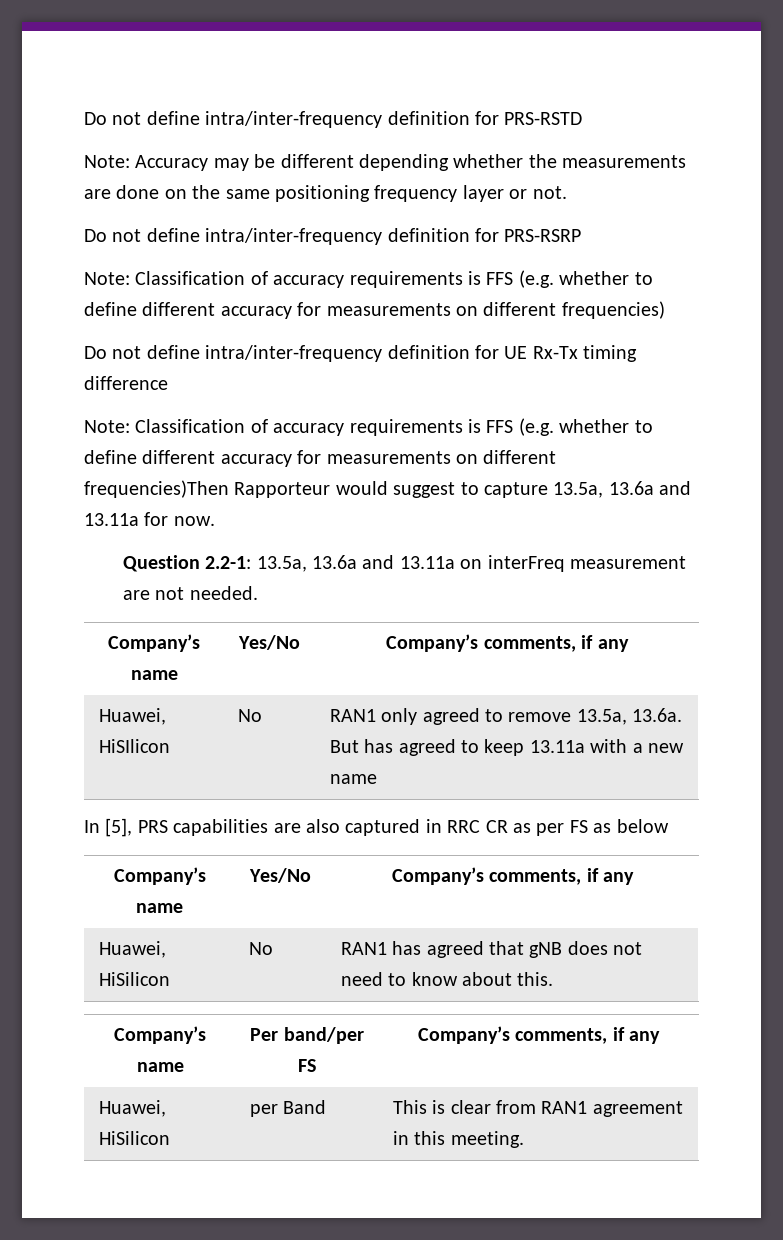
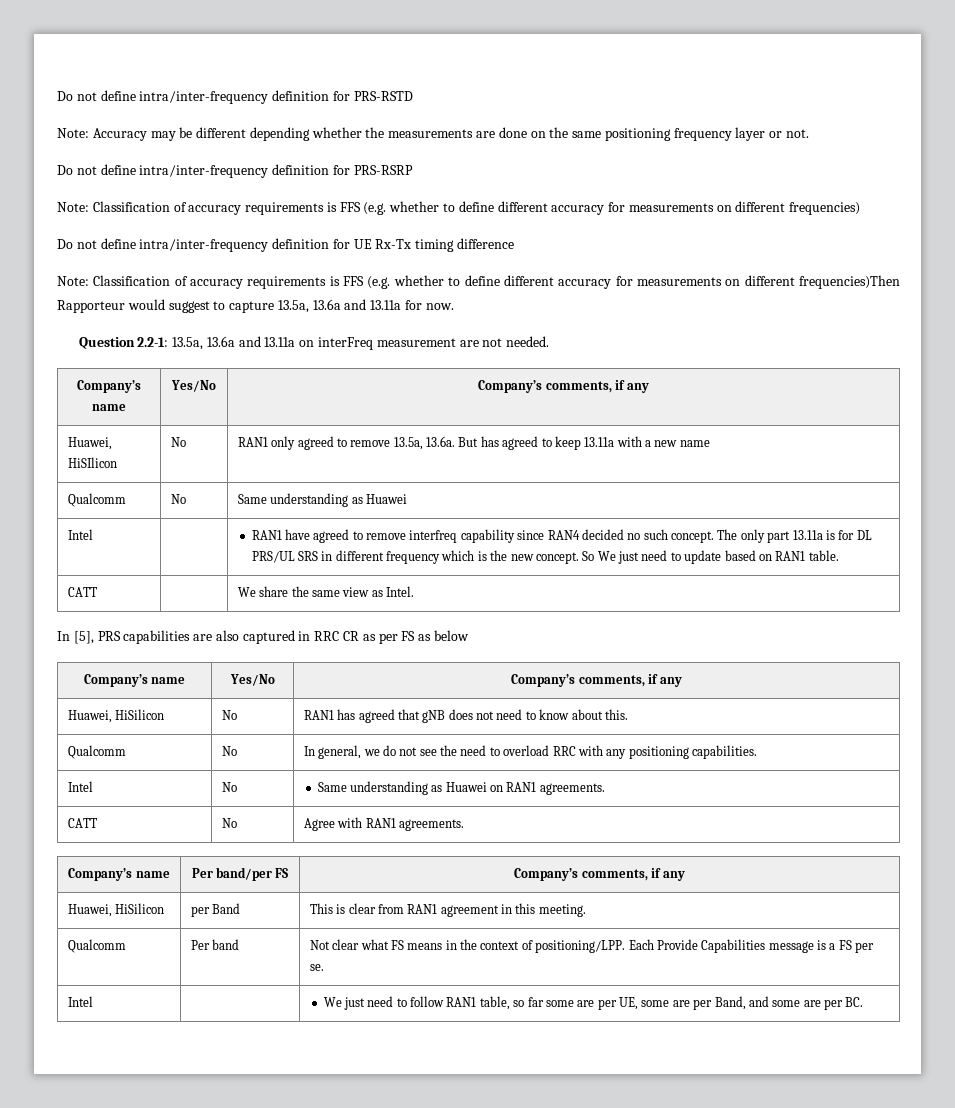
+ Qualcomm | No | Same understanding as Huawei
+ Intel | | RAN1 have agreed to remove interfreq capability since RAN4 decided no such concept. The only part 13.11a is for DL PRS/UL SRS in different frequency which is the new concept. So We just need to update based on RAN1 table.
+ CATT | | We share the same view as Intel.
+ Qualcomm | No | In general, we do not see the need to overload RRC with any positioning capabilities.
+ Intel | No | Same understanding as Huawei on RAN1 agreements.
+ CATT | No | Agree with RAN1 agreements.
+ Qualcomm | Per band | Not clear what FS means in the context of positioning/LPP. Each Provide Capabilities message is a FS per se.
+ Intel | | We just need to follow RAN1 table, so far some are per UE, some are per Band, and some are per BC.

